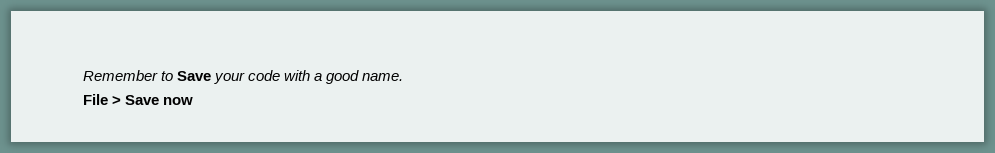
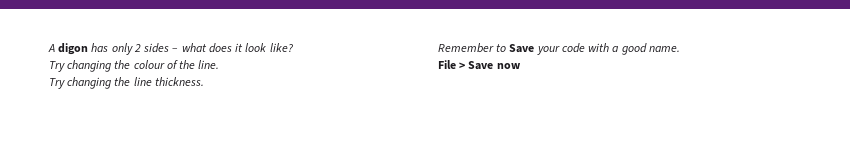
+ A digon has only 2 sides – what does it look like?
+ Try changing the colour of the line.
+ Try changing the line thickness.

